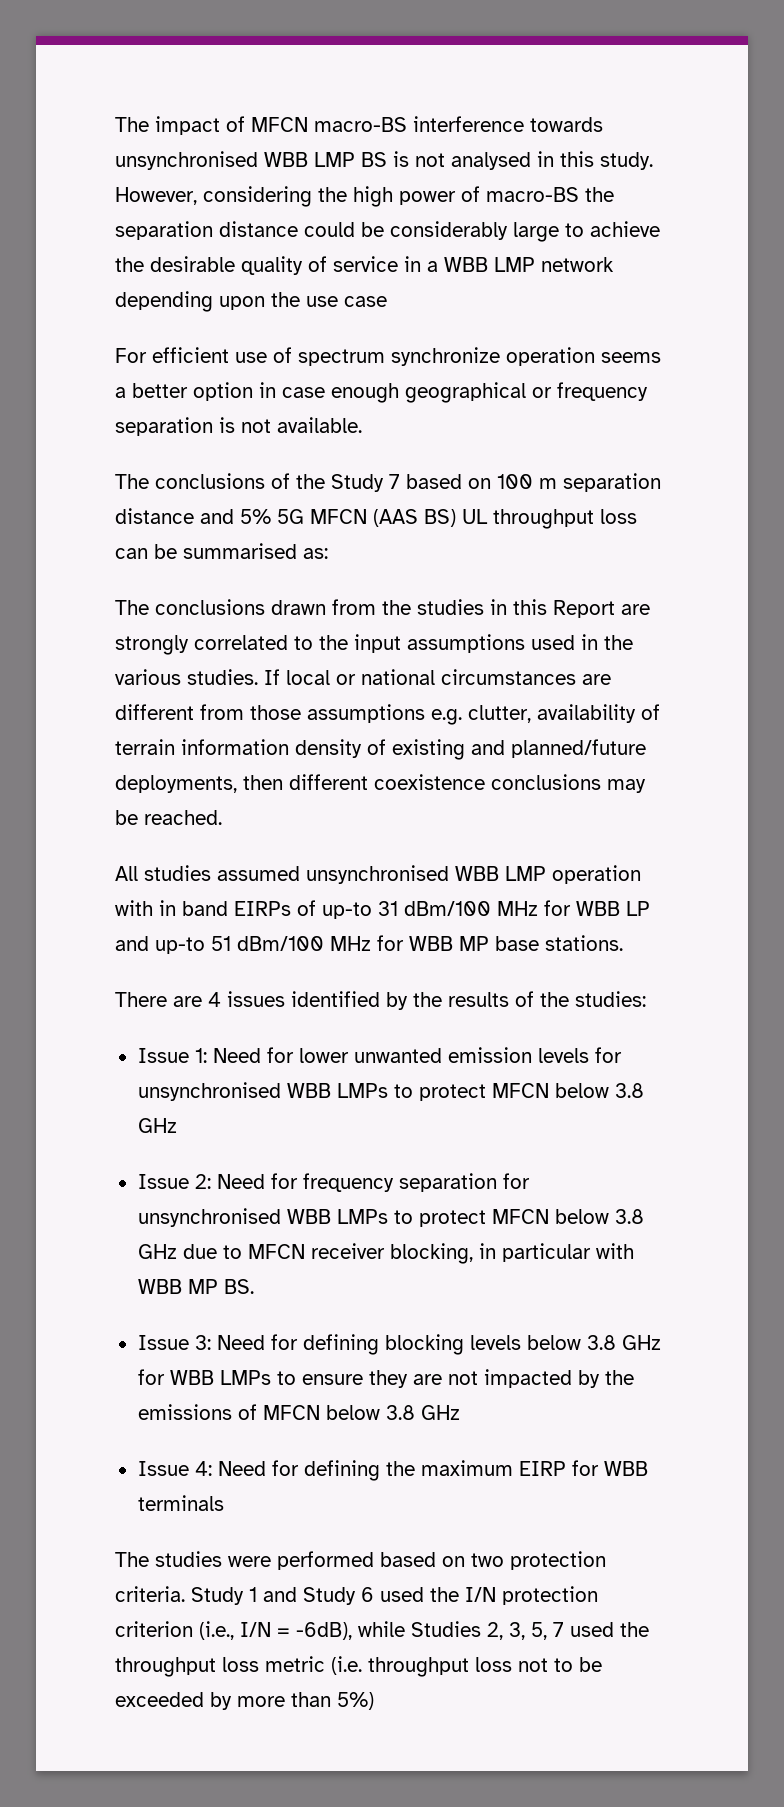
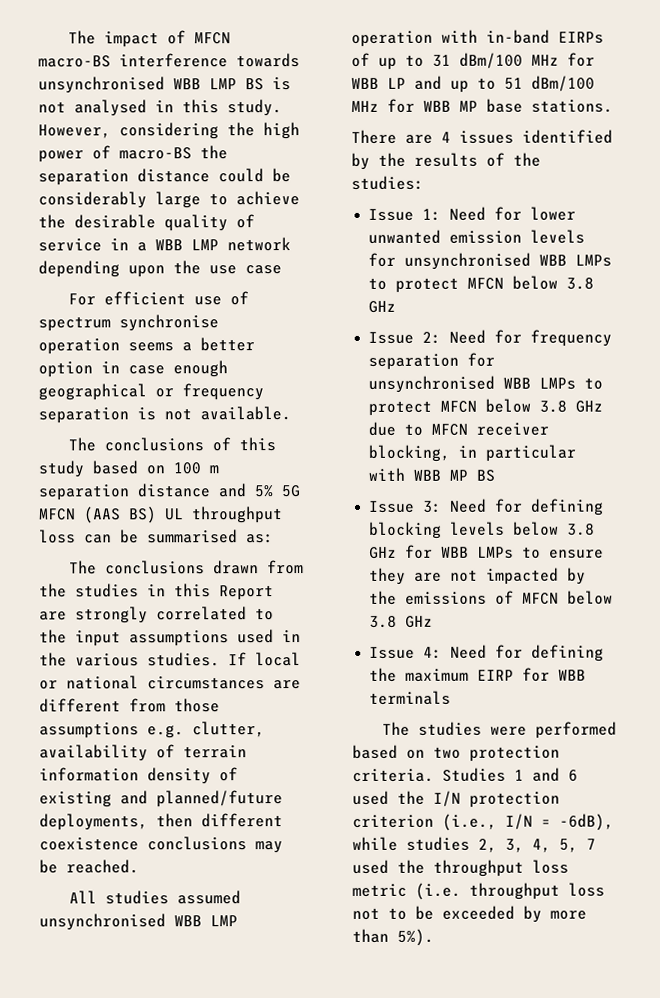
- For efficient use of spectrum synchronize operation seems a better option in case enough geographical or frequency separation is not available.
+ For efficient use of spectrum synchronise operation seems a better option in case enough geographical or frequency separation is not available.
- The conclusions of the Study 7 based on 100 m separation distance and 5% 5G MFCN (AAS BS) UL throughput loss can be summarised as:
+ The conclusions of this study based on 100 m separation distance and 5% 5G MFCN (AAS BS) UL throughput loss can be summarised as:
- All studies assumed unsynchronised WBB LMP operation with in band EIRPs of up-to 31 dBm/100 MHz for WBB LP and up-to 51 dBm/100 MHz for WBB MP base stations.
+ All studies assumed unsynchronised WBB LMP operation with in-band EIRPs of up to 31 dBm/100 MHz for WBB LP and up to 51 dBm/100 MHz for WBB MP base stations.
- Issue 2: Need for frequency separation for unsynchronised WBB LMPs to protect MFCN below 3.8 GHz due to MFCN receiver blocking, in particular with WBB MP BS.
+ Issue 2: Need for frequency separation for unsynchronised WBB LMPs to protect MFCN below 3.8 GHz due to MFCN receiver blocking, in particular with WBB MP BS
- Study 1 and Study 6 used the I/N protection criterion (i.e., I/N = -6dB), while Studies 2, 3, 5, 7 used the throughput loss metric (i.e. throughput loss not to be exceeded by more than 5%)
+ Studies 1 and 6 used the I/N protection criterion (i.e., I/N = -6dB), while studies 2, 3, 4, 5, 7 used the throughput loss metric (i.e. throughput loss not to be exceeded by more than 5%).

